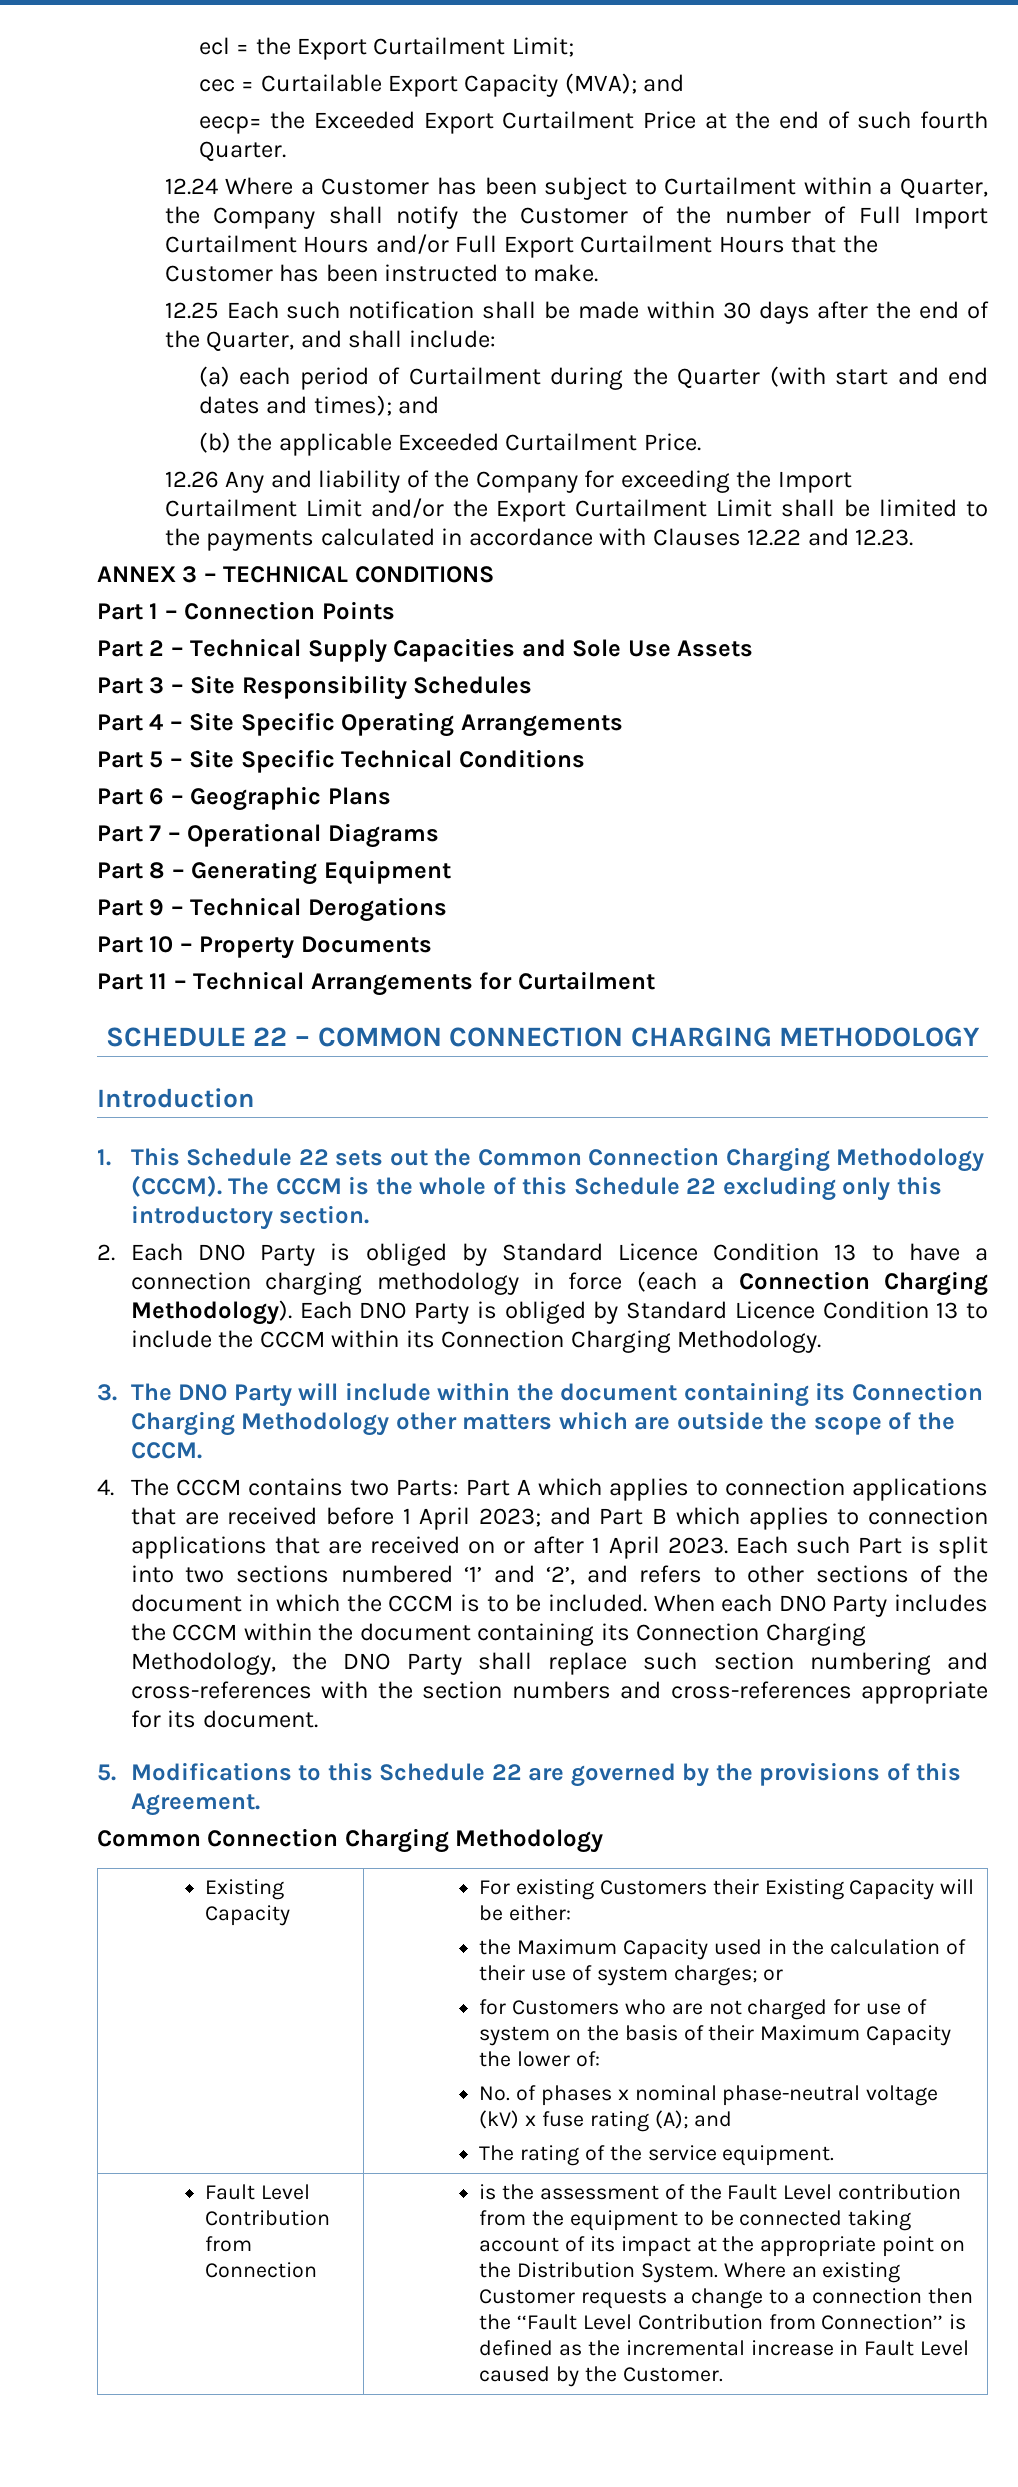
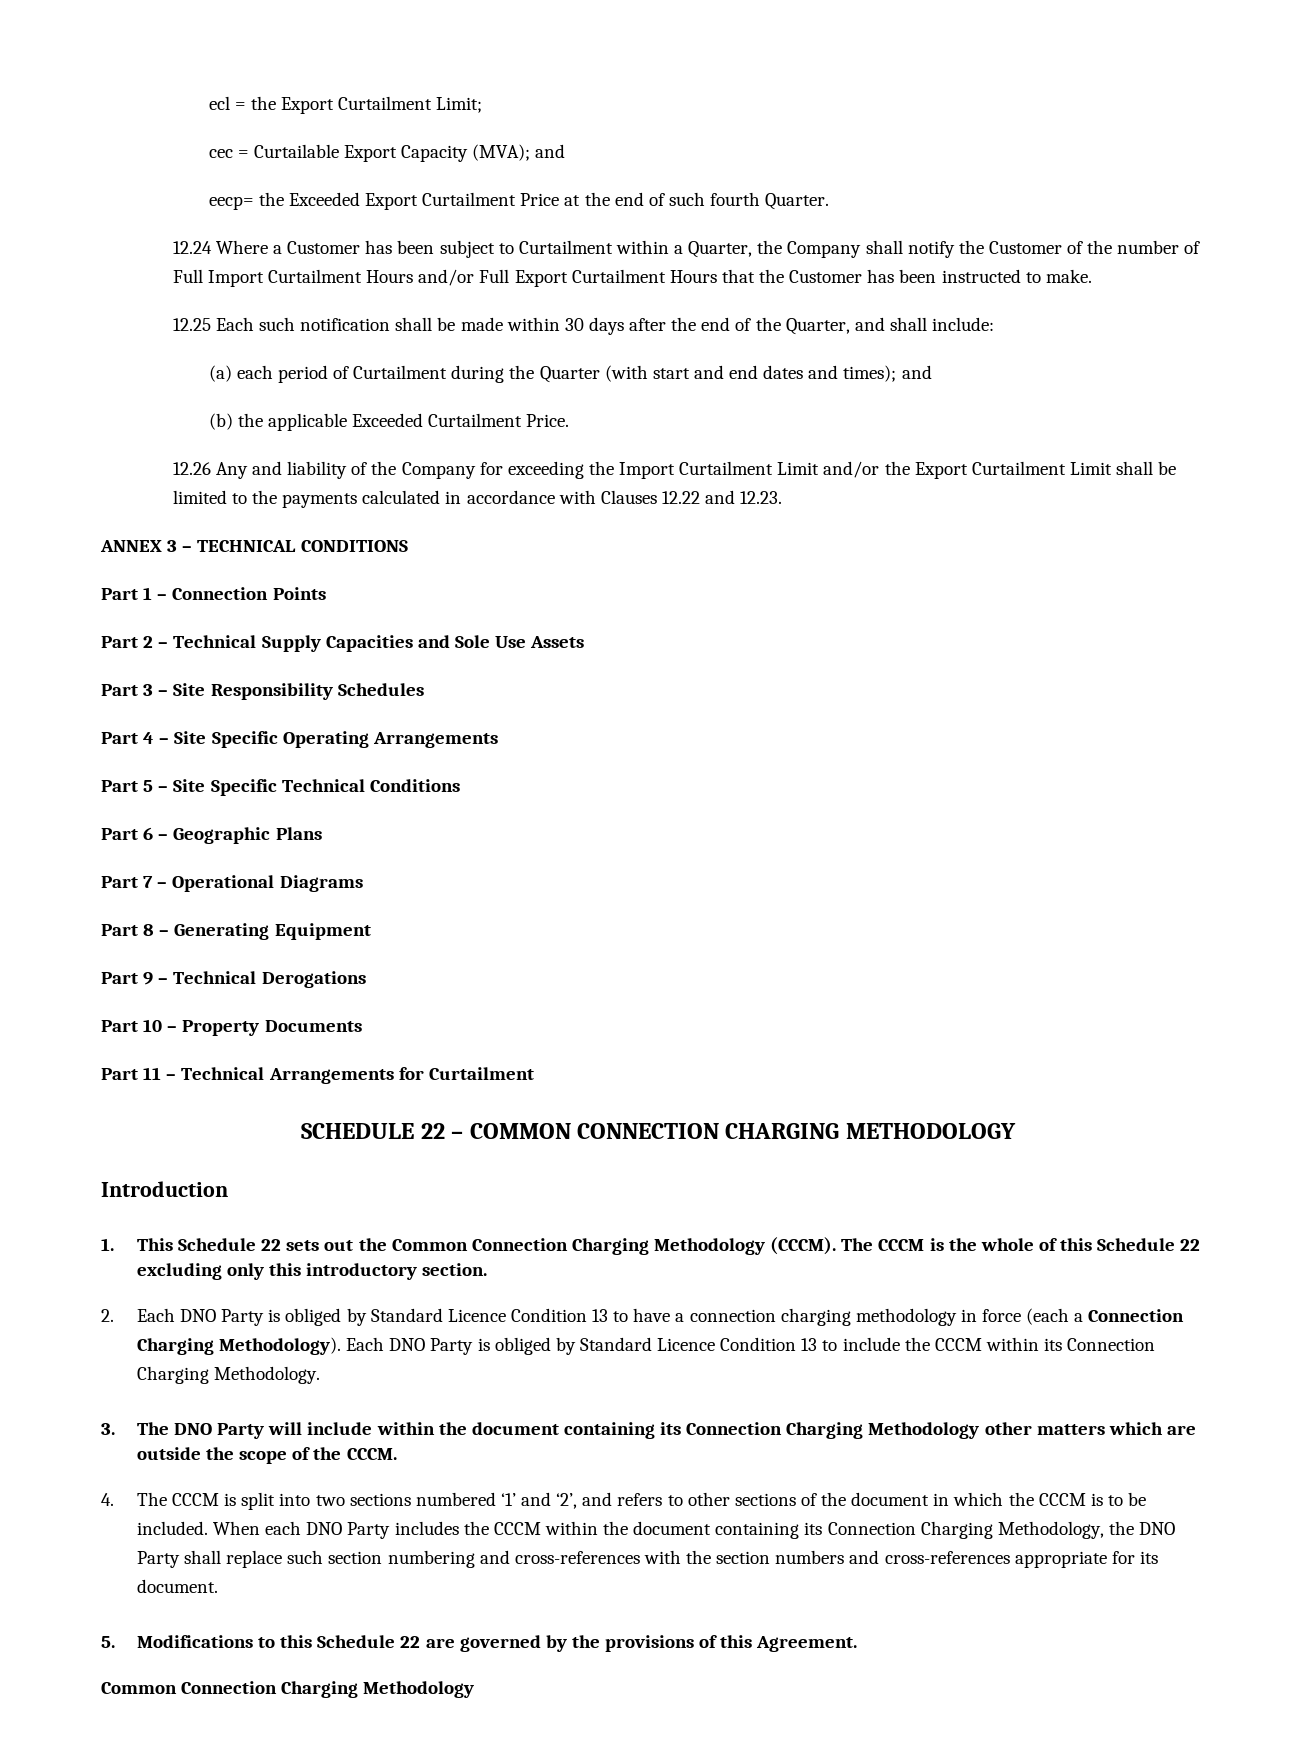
- 4. The CCCM contains two Parts: Part A which applies to connection applications that are received before 1 April 2023; and Part B which applies to connection applications that are received on or after 1 April 2023. Each such Part is split into two sections numbered ‘1’ and ‘2’, and refers to other sections of the document in which the CCCM is to be included.
+ 4. The CCCM is split into two sections numbered ‘1’ and ‘2’, and refers to other sections of the document in which the CCCM is to be included.
- Existing Capacity | For existing Customers their Existing Capacity will be either:
- the Maximum Capacity used in the calculation of their use of system charges; or
- for Customers who are not charged for use of system on the basis of their Maximum Capacity the lower of:
- No. of phases x nominal phase-neutral voltage (kV) x fuse rating (A); and
- The rating of the service equipment.
- Fault Level Contribution from Connection | is the assessment of the Fault Level contribution from the equipment to be connected taking account of its impact at the appropriate point on the Distribution System. Where an existing Customer requests a change to a connection then the ‘‘Fault Level Contribution from Connection’’ is defined as the incremental increase in Fault Level caused by the Customer.

